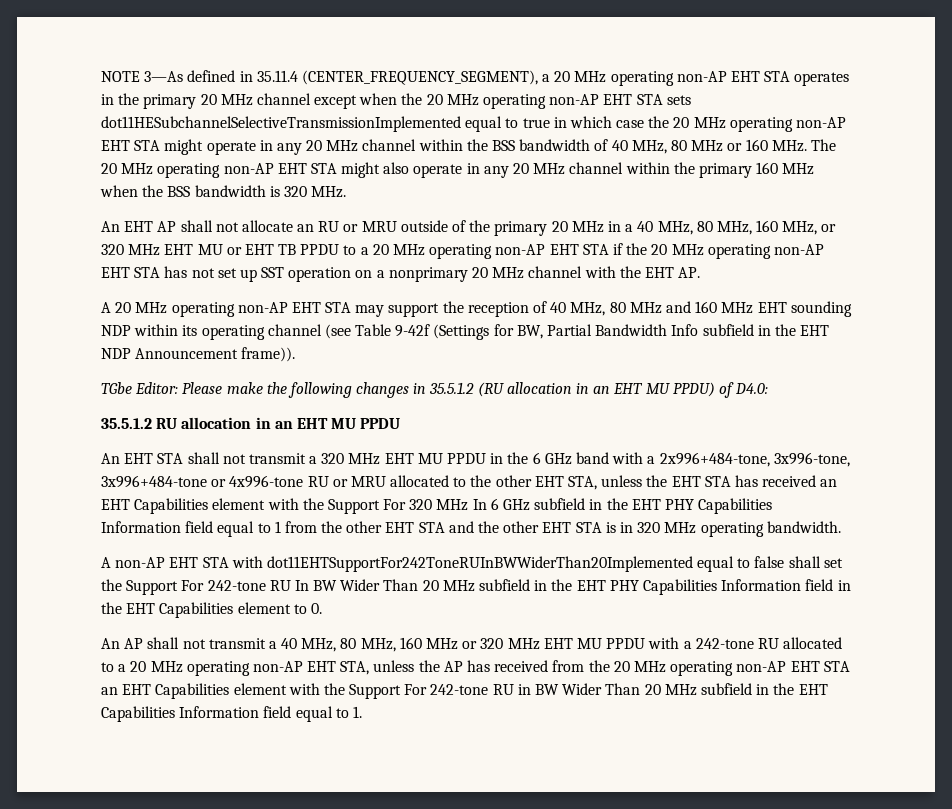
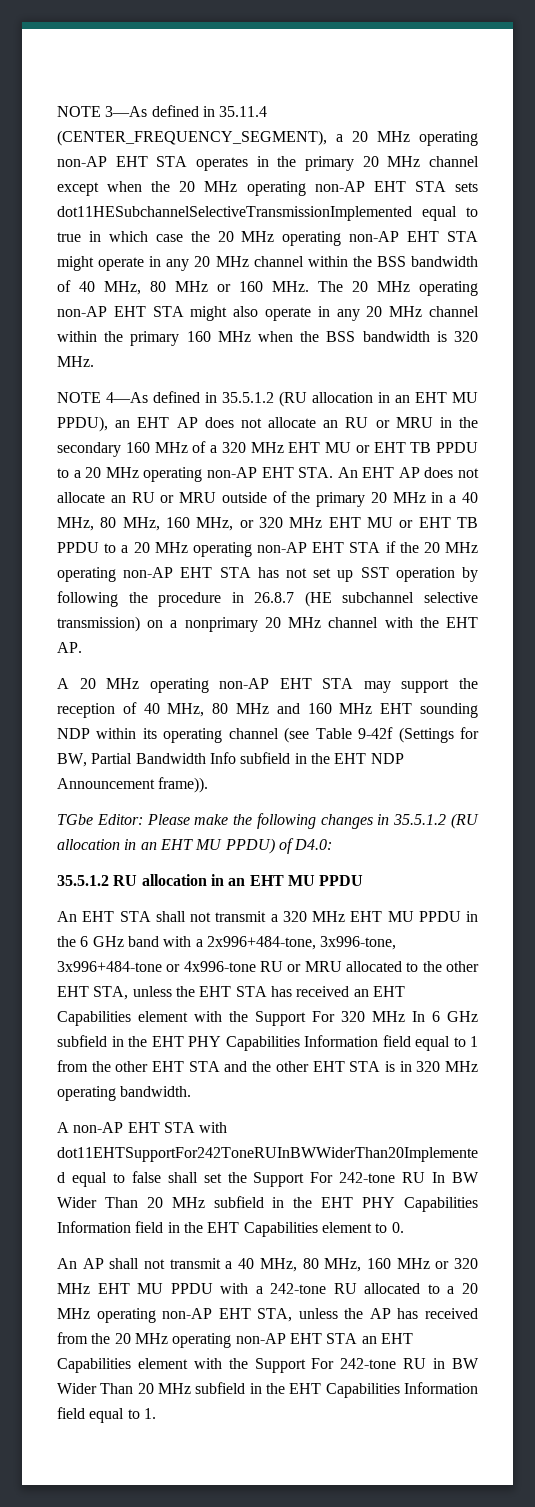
- An EHT AP shall not allocate an RU or MRU outside of the primary 20 MHz in a 40 MHz, 80 MHz, 160 MHz, or 320 MHz EHT MU or EHT TB PPDU to a 20 MHz operating non-AP EHT STA if the 20 MHz operating non-AP EHT STA has not set up SST operation on a nonprimary 20 MHz channel with the EHT AP.
+ NOTE 4—As defined in 35.5.1.2 (RU allocation in an EHT MU PPDU), an EHT AP does not allocate an RU or MRU in the secondary 160 MHz of a 320 MHz EHT MU or EHT TB PPDU to a 20 MHz operating non-AP EHT STA. An EHT AP does not allocate an RU or MRU outside of the primary 20 MHz in a 40 MHz, 80 MHz, 160 MHz, or 320 MHz EHT MU or EHT TB PPDU to a 20 MHz operating non-AP EHT STA if the 20 MHz operating non-AP EHT STA has not set up SST operation by following the procedure in 26.8.7 (HE subchannel selective transmission) on a nonprimary 20 MHz channel with the EHT AP.

